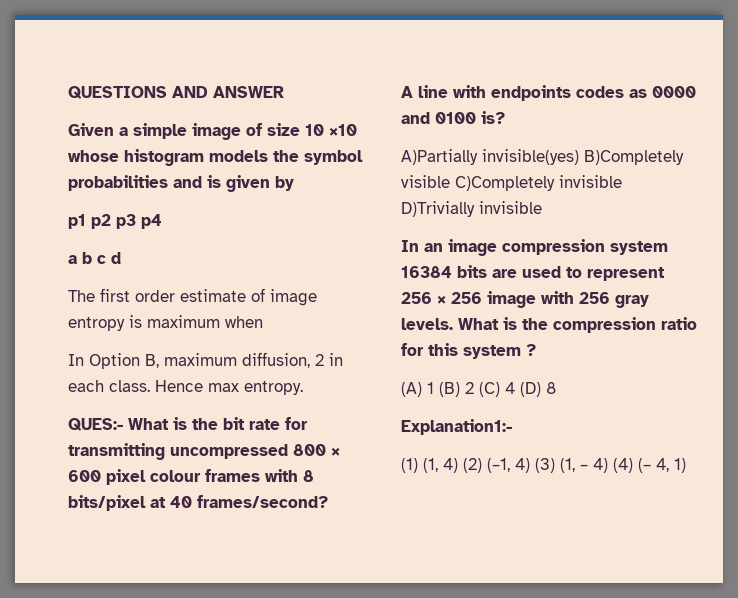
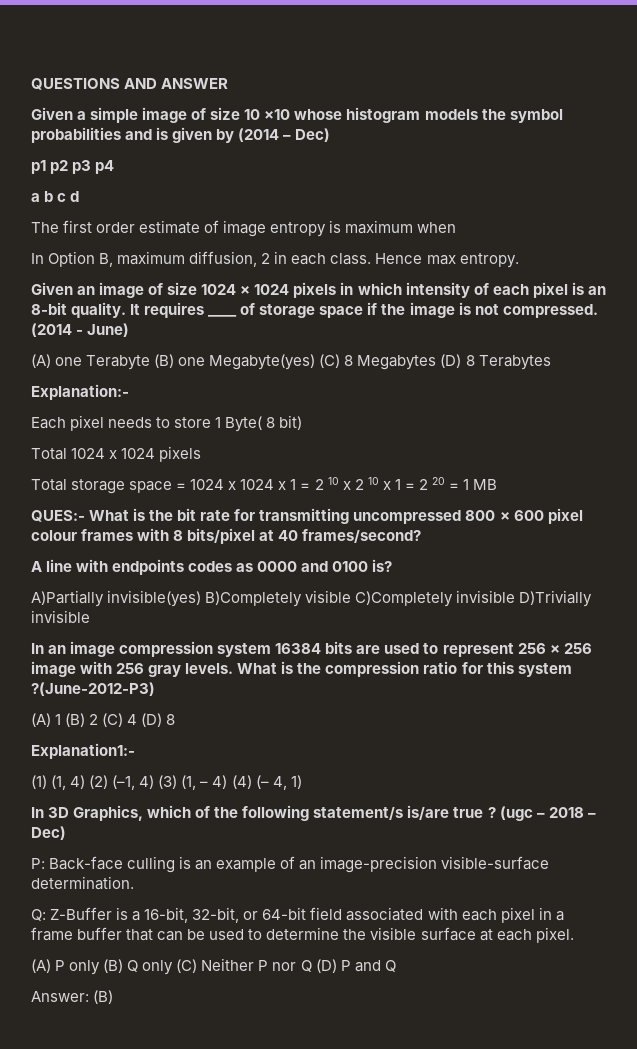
- Given a simple image of size 10 ×10 whose histogram models the symbol probabilities and is given by
+ Given a simple image of size 10 ×10 whose histogram models the symbol probabilities and is given by (2014 – Dec)
+ Given an image of size 1024 × 1024 pixels in which intensity of each pixel is an 8-bit quality. It requires ____ of storage space if the image is not compressed. (2014 - June)
+ (A) one Terabyte (B) one Megabyte(yes) (C) 8 Megabytes (D) 8 Terabytes
+ Explanation:-
+ Each pixel needs to store 1 Byte( 8 bit)
+ Total 1024 x 1024 pixels
+ Total storage space = 1024 x 1024 x 1 = 2 10 x 2 10 x 1 = 2 20 = 1 MB
- What is the compression ratio for this system ?
+ What is the compression ratio for this system ?(June-2012-P3)
+ In 3D Graphics, which of the following statement/s is/are true ? (ugc – 2018 – Dec)
+ P: Back-face culling is an example of an image-precision visible-surface determination.
+ Q: Z-Buffer is a 16-bit, 32-bit, or 64-bit field associated with each pixel in a frame buffer that can be used to determine the visible surface at each pixel.
+ (A) P only (B) Q only (C) Neither P nor Q (D) P and Q
+ Answer: (B)

